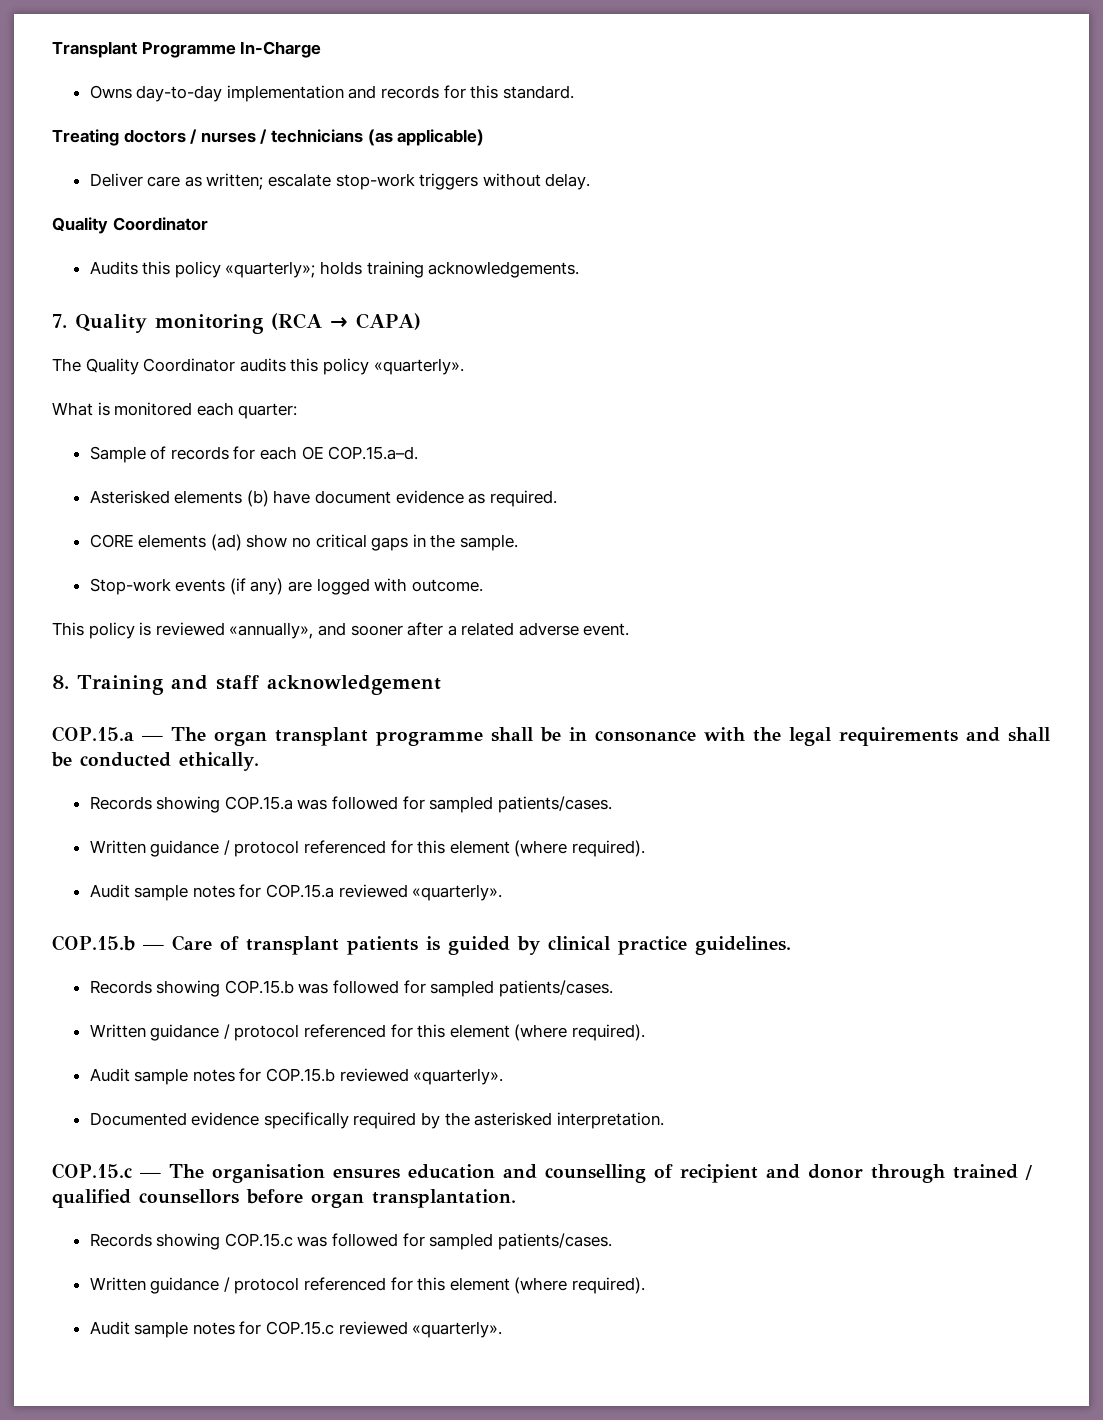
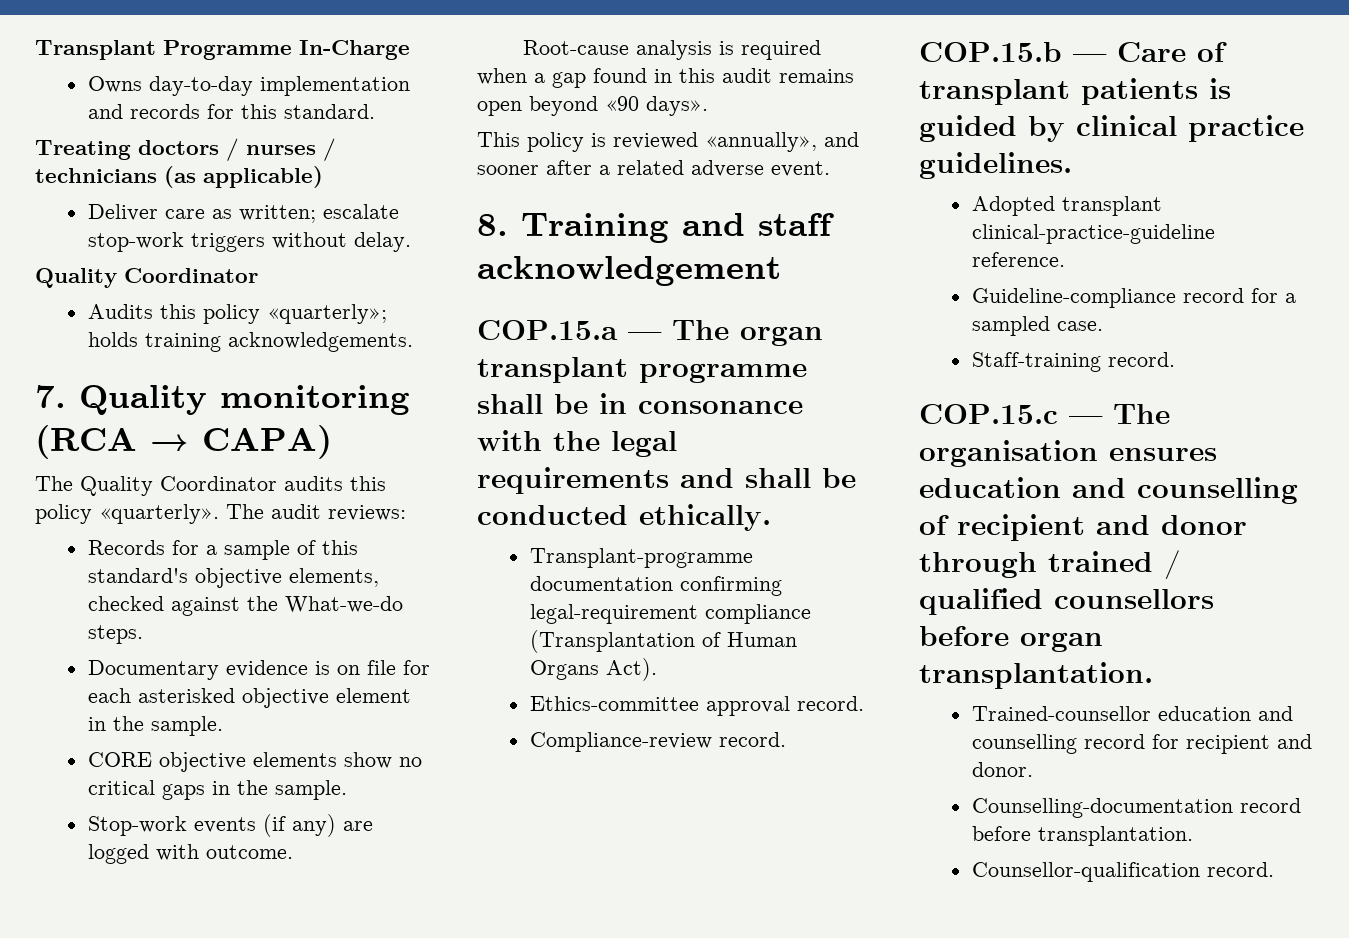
- The Quality Coordinator audits this policy «quarterly».
- What is monitored each quarter:
- Sample of records for each OE COP.15.a–d.
- Asterisked elements (b) have document evidence as required.
+ The Quality Coordinator audits this policy «quarterly». The audit reviews:
+ Records for a sample of this standard's objective elements, checked against the What-we-do steps.
+ Documentary evidence is on file for each asterisked objective element in the sample.
- CORE elements (ad) show no critical gaps in the sample.
+ CORE objective elements show no critical gaps in the sample.
+ Root-cause analysis is required when a gap found in this audit remains open beyond «90 days».
- Records showing COP.15.a was followed for sampled patients/cases.
- Written guidance / protocol referenced for this element (where required).
- Audit sample notes for COP.15.a reviewed «quarterly».
+ Transplant-programme documentation confirming legal-requirement compliance (Transplantation of Human Organs Act).
+ Ethics-committee approval record.
+ Compliance-review record.
- Records showing COP.15.b was followed for sampled patients/cases.
- Written guidance / protocol referenced for this element (where required).
- Audit sample notes for COP.15.b reviewed «quarterly».
- Documented evidence specifically required by the asterisked interpretation.
+ Adopted transplant clinical-practice-guideline reference.
+ Guideline-compliance record for a sampled case.
+ Staff-training record.
- Records showing COP.15.c was followed for sampled patients/cases.
- Written guidance / protocol referenced for this element (where required).
- Audit sample notes for COP.15.c reviewed «quarterly».
+ Trained-counsellor education and counselling record for recipient and donor.
+ Counselling-documentation record before transplantation.
+ Counsellor-qualification record.

